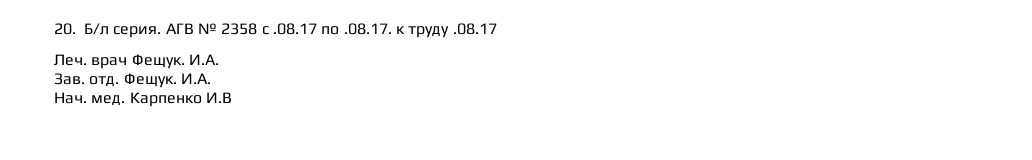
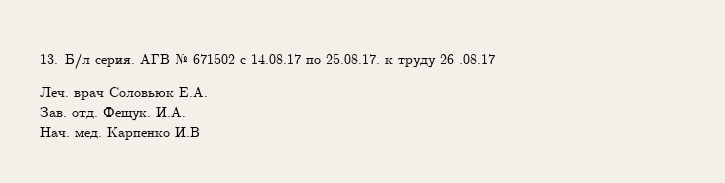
- 20. Б/л серия.
+ 13. Б/л серия.
- АГВ № 2358 с .08.17 по .08.17. к труду .08.17
+ АГВ № 671502 с 14.08.17 по 25.08.17. к труду 26 .08.17
- Леч. врач Фещук. И.А.
+ Леч. врач Соловьюк Е.А.

